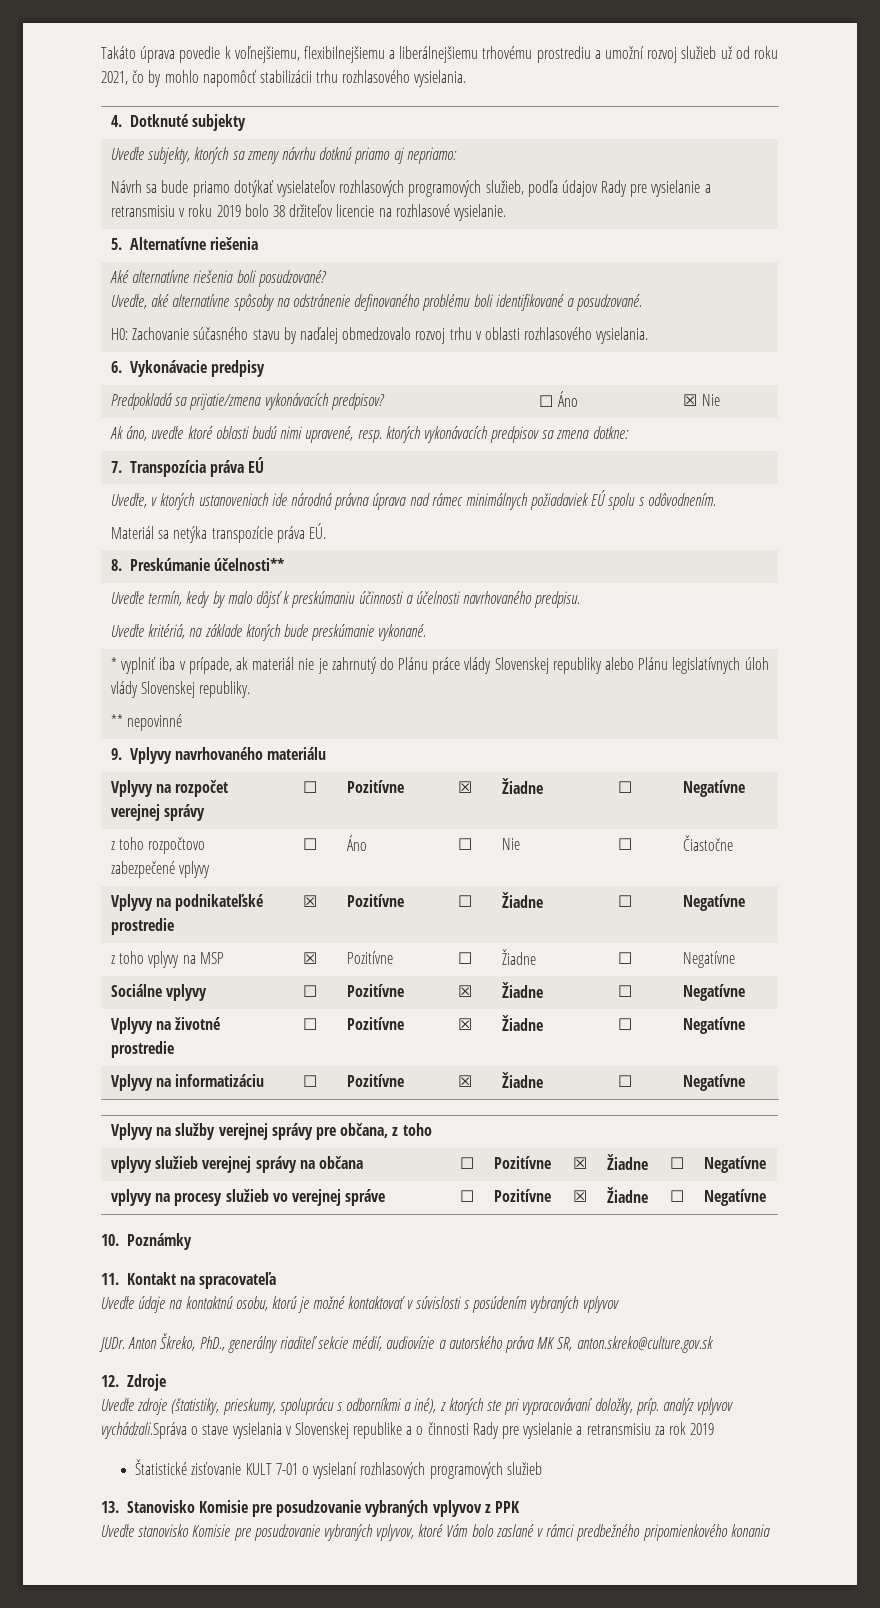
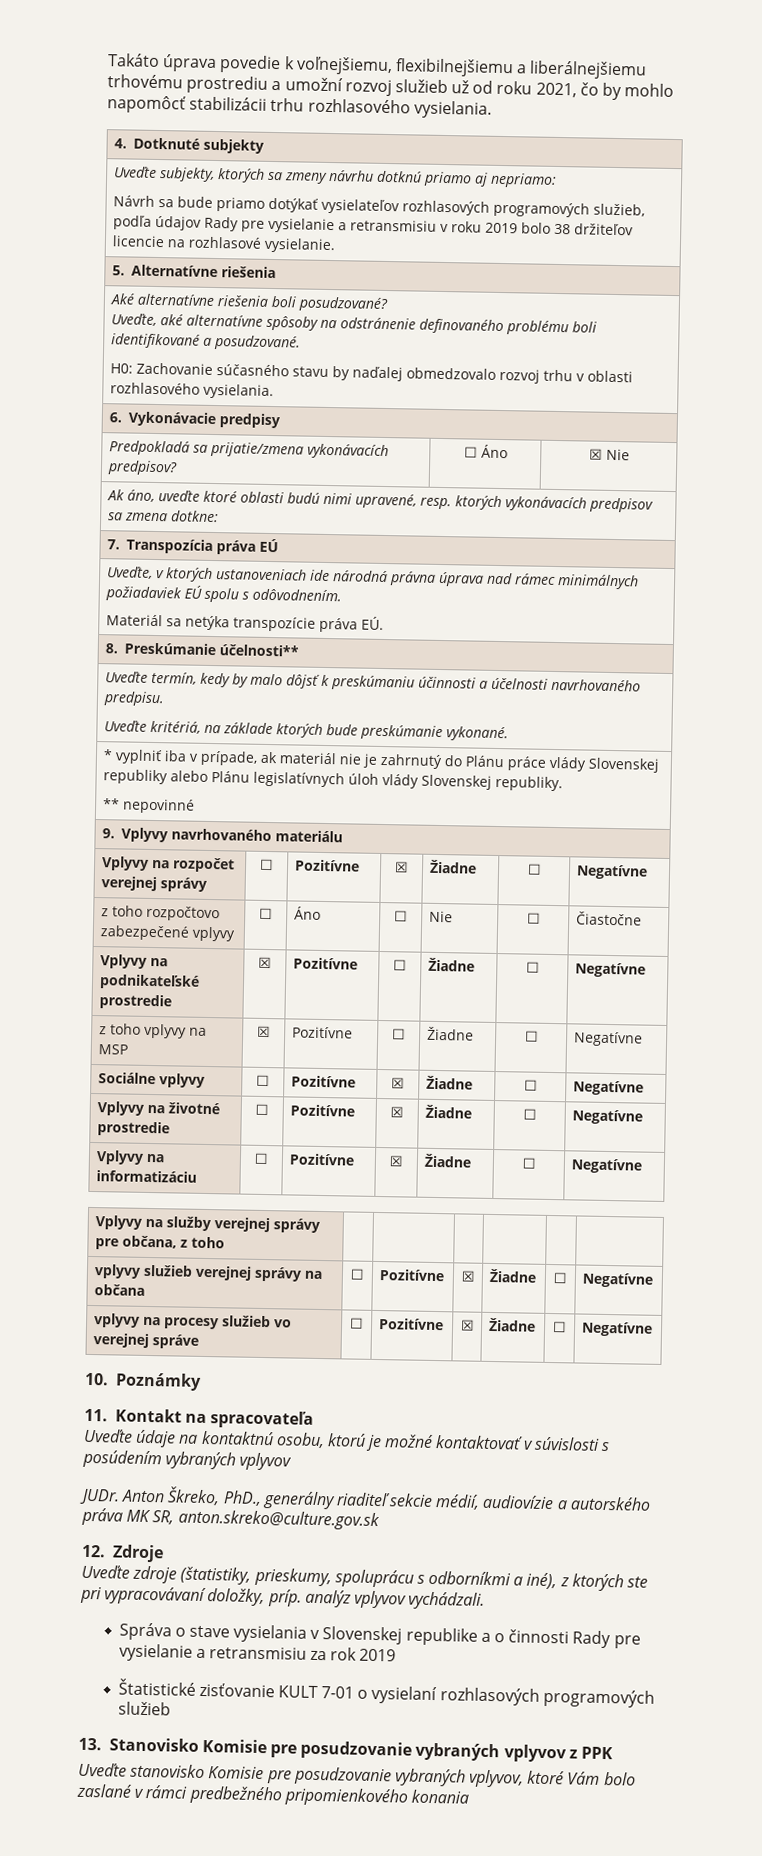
- Uveďte zdroje (štatistiky, prieskumy, spoluprácu s odborníkmi a iné), z ktorých ste pri vypracovávaní doložky, príp. analýz vplyvov vychádzali.Správa o stave vysielania v Slovenskej republike a o činnosti Rady pre vysielanie a retransmisiu za rok 2019
+ Uveďte zdroje (štatistiky, prieskumy, spoluprácu s odborníkmi a iné), z ktorých ste pri vypracovávaní doložky, príp. analýz vplyvov vychádzali.
+ Správa o stave vysielania v Slovenskej republike a o činnosti Rady pre vysielanie a retransmisiu za rok 2019

